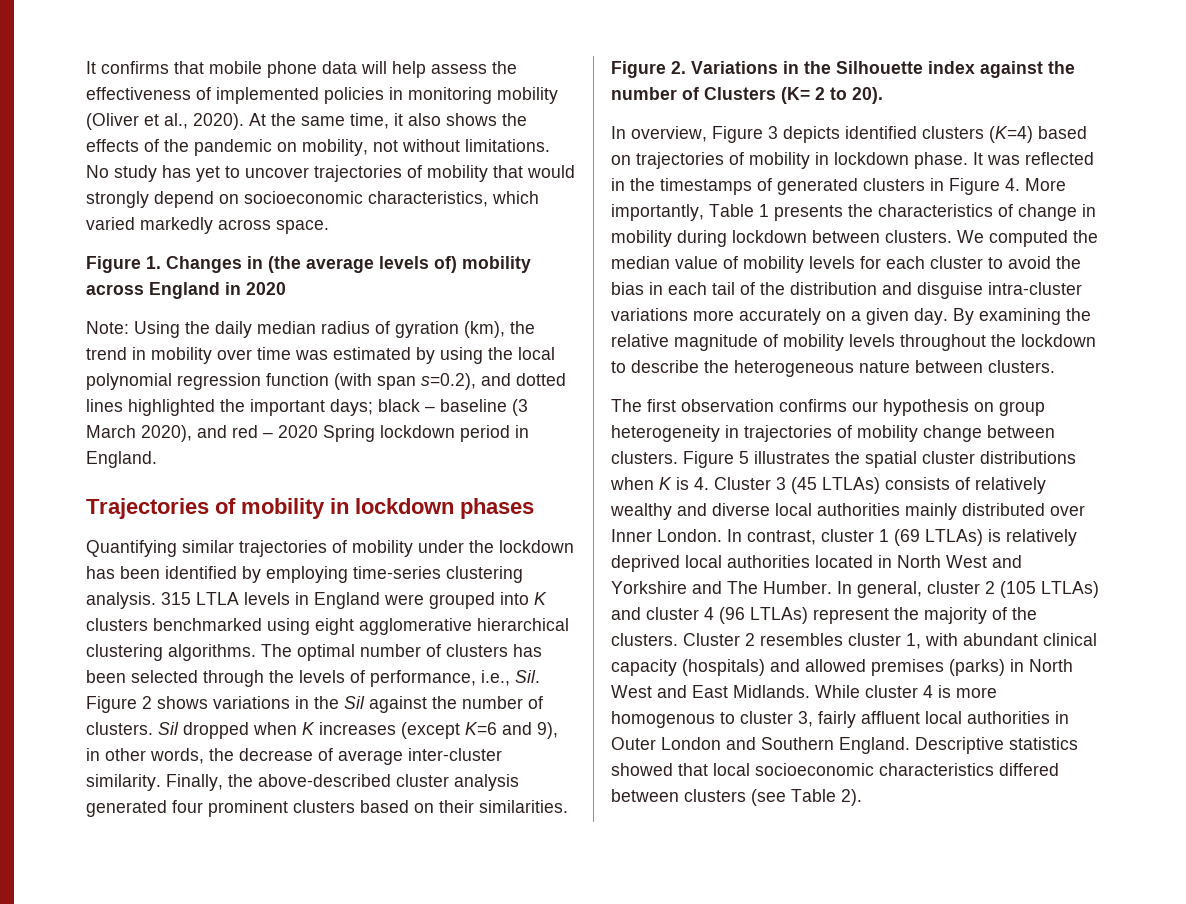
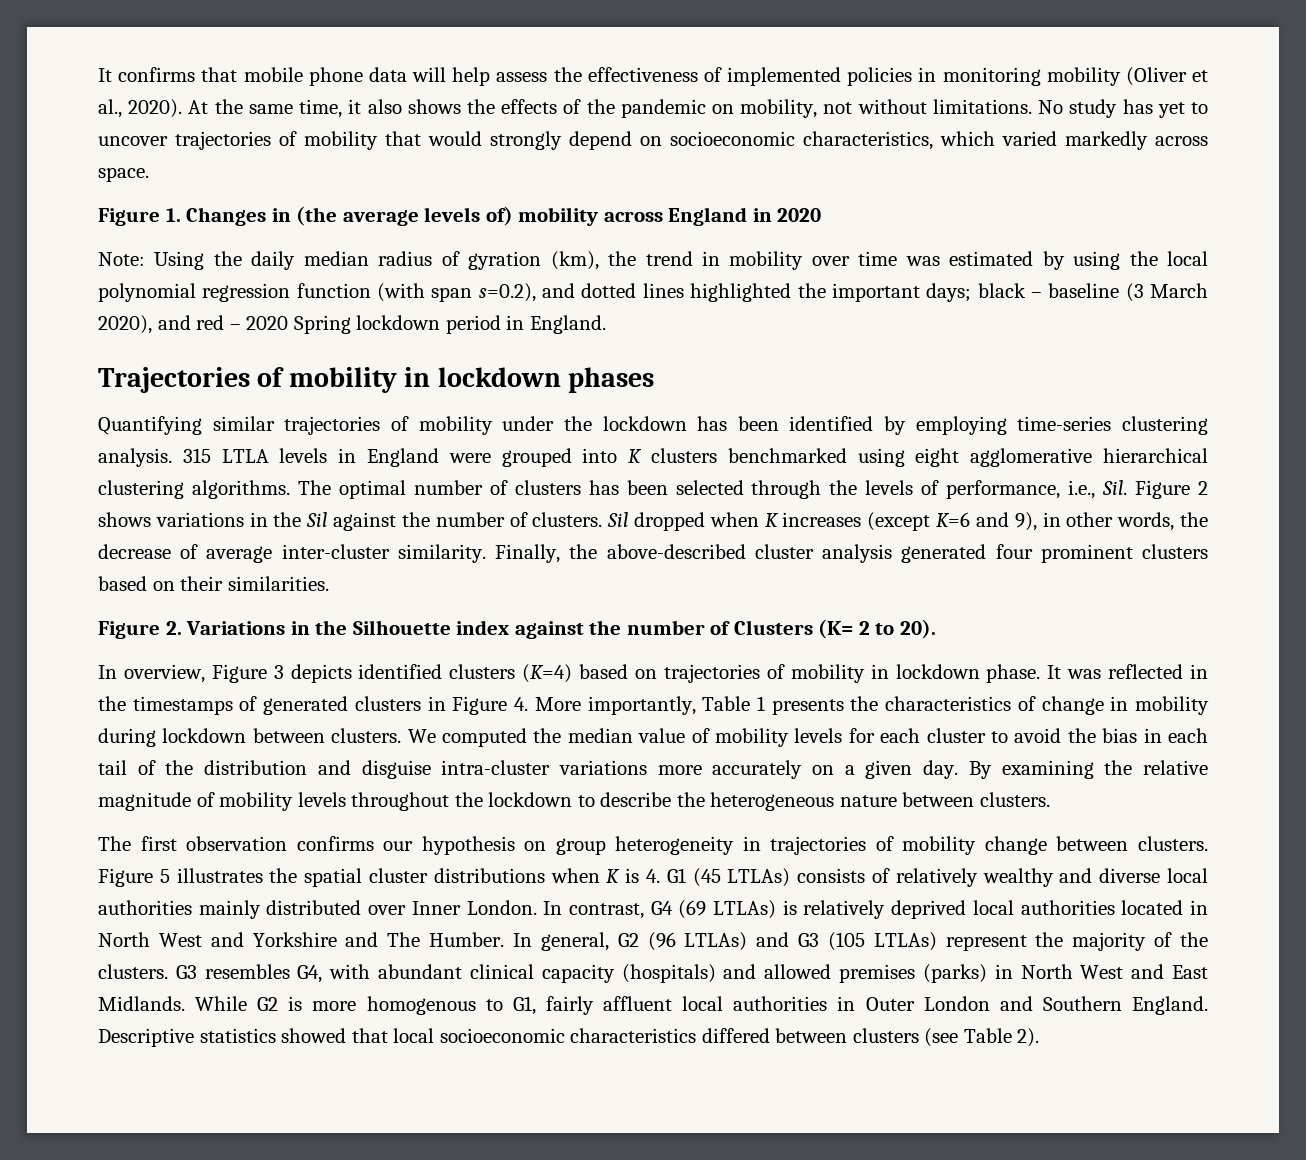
- Figure 5 illustrates the spatial cluster distributions when K is 4. Cluster 3 (45 LTLAs) consists of relatively wealthy and diverse local authorities mainly distributed over Inner London.
+ Figure 5 illustrates the spatial cluster distributions when K is 4. G1 (45 LTLAs) consists of relatively wealthy and diverse local authorities mainly distributed over Inner London.
- In contrast, cluster 1 (69 LTLAs) is relatively deprived local authorities located in North West and Yorkshire and The Humber.
+ In contrast, G4 (69 LTLAs) is relatively deprived local authorities located in North West and Yorkshire and The Humber.
- In general, cluster 2 (105 LTLAs) and cluster 4 (96 LTLAs) represent the majority of the clusters.
+ In general, G2 (96 LTLAs) and G3 (105 LTLAs) represent the majority of the clusters.
- Cluster 2 resembles cluster 1, with abundant clinical capacity (hospitals) and allowed premises (parks) in North West and East Midlands.
+ G3 resembles G4, with abundant clinical capacity (hospitals) and allowed premises (parks) in North West and East Midlands.
- While cluster 4 is more homogenous to cluster 3, fairly affluent local authorities in Outer London and Southern England.
+ While G2 is more homogenous to G1, fairly affluent local authorities in Outer London and Southern England.

